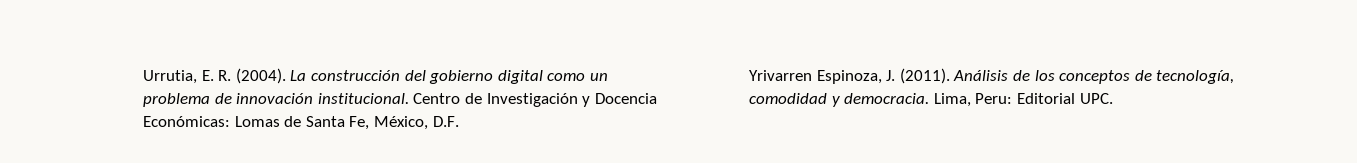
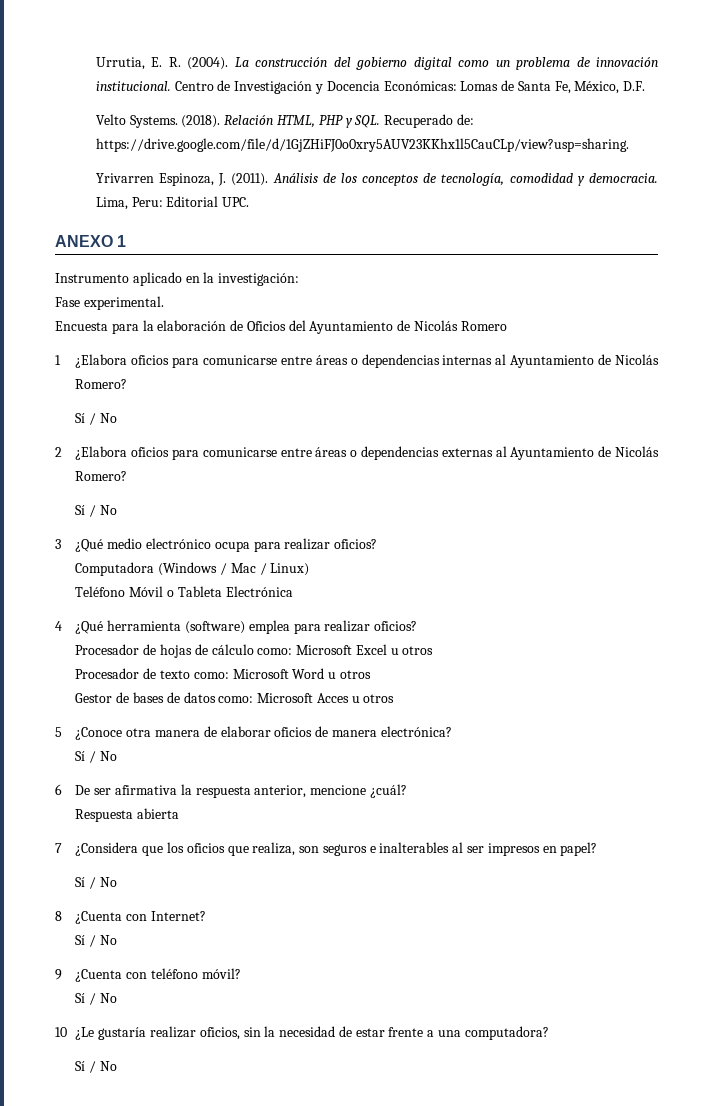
+ Velto Systems. (2018). Relación HTML, PHP y SQL. Recuperado de: https://drive.google.com/file/d/1GjZHiFJ0o0xry5AUV23KKhx1l5CauCLp/view?usp=sharing.
+ ANEXO 1
+ Instrumento aplicado en la investigación:
+ Fase experimental.
+ Encuesta para la elaboración de Oficios del Ayuntamiento de Nicolás Romero
+ 1 ¿Elabora oficios para comunicarse entre áreas o dependencias internas al Ayuntamiento de Nicolás Romero?
+ Sí / No
+ 2 ¿Elabora oficios para comunicarse entre áreas o dependencias externas al Ayuntamiento de Nicolás Romero?
+ Sí / No
+ 3 ¿Qué medio electrónico ocupa para realizar oficios?
+ Computadora (Windows / Mac / Linux)
+ Teléfono Móvil o Tableta Electrónica
+ 4 ¿Qué herramienta (software) emplea para realizar oficios?
+ Procesador de hojas de cálculo como: Microsoft Excel u otros
+ Procesador de texto como: Microsoft Word u otros
+ Gestor de bases de datos como: Microsoft Acces u otros
+ 5 ¿Conoce otra manera de elaborar oficios de manera electrónica?
+ Sí / No
+ 6 De ser afirmativa la respuesta anterior, mencione ¿cuál?
+ Respuesta abierta
+ 7 ¿Considera que los oficios que realiza, son seguros e inalterables al ser impresos en papel?
+ Sí / No
+ 8 ¿Cuenta con Internet?
+ Sí / No
+ 9 ¿Cuenta con teléfono móvil?
+ Sí / No
+ 10 ¿Le gustaría realizar oficios, sin la necesidad de estar frente a una computadora?
+ Sí / No

